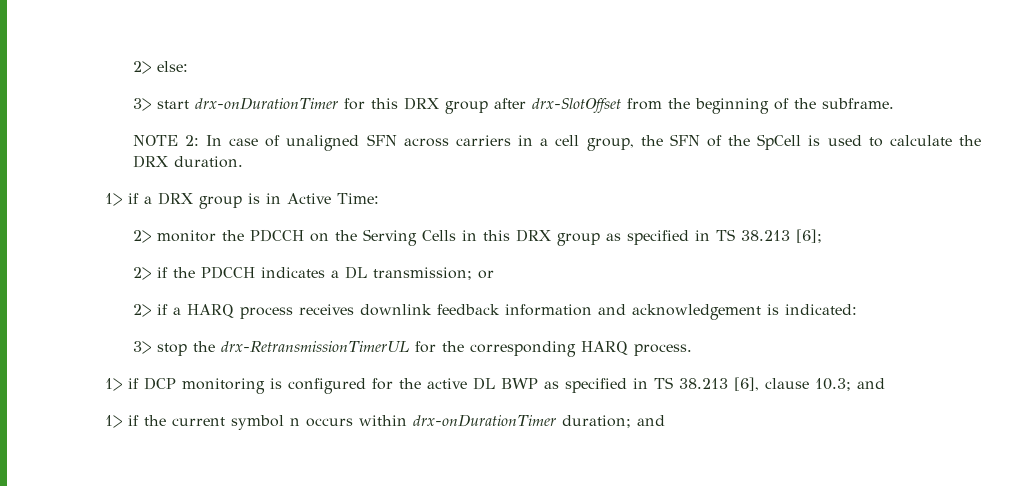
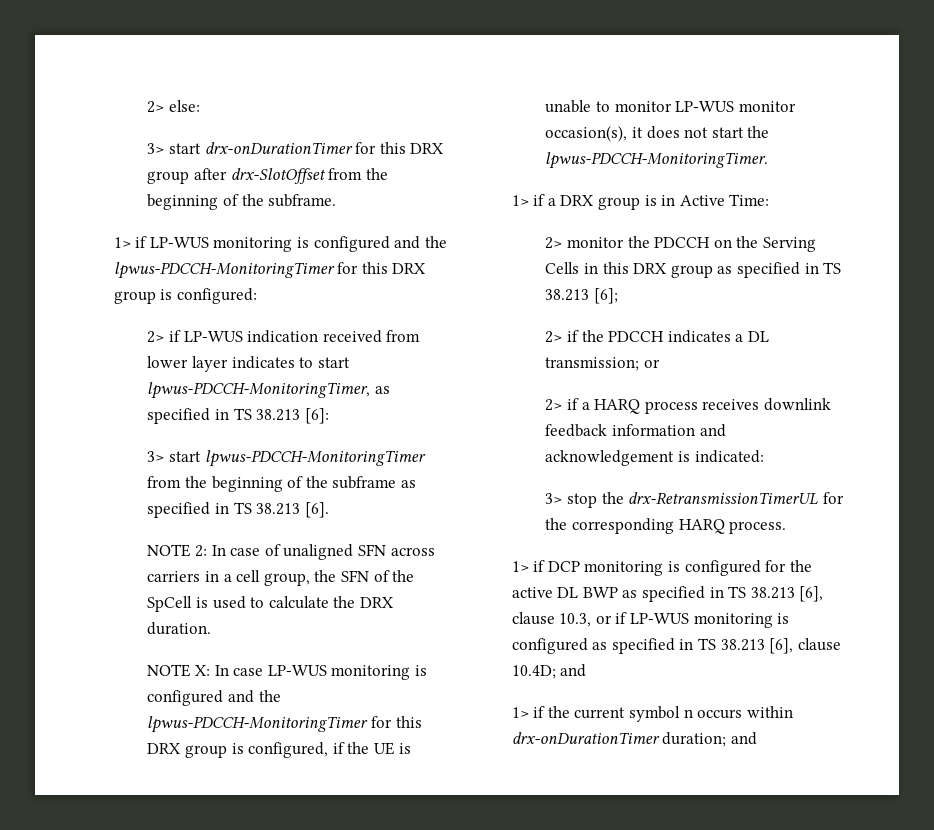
+ 1> if LP-WUS monitoring is configured and the lpwus-PDCCH-MonitoringTimer for this DRX group is configured:
+ 2> if LP-WUS indication received from lower layer indicates to start lpwus-PDCCH-MonitoringTimer, as specified in TS 38.213 [6]:
+ 3> start lpwus-PDCCH-MonitoringTimer from the beginning of the subframe as specified in TS 38.213 [6].
+ NOTE X: In case LP-WUS monitoring is configured and the lpwus-PDCCH-MonitoringTimer for this DRX group is configured, if the UE is unable to monitor LP-WUS monitor occasion(s), it does not start the lpwus-PDCCH-MonitoringTimer.
- 1> if DCP monitoring is configured for the active DL BWP as specified in TS 38.213 [6], clause 10.3; and
+ 1> if DCP monitoring is configured for the active DL BWP as specified in TS 38.213 [6], clause 10.3, or if LP-WUS monitoring is configured as specified in TS 38.213 [6], clause 10.4D; and

